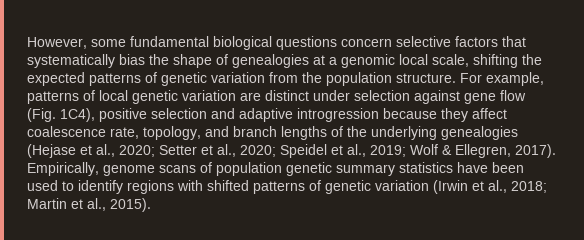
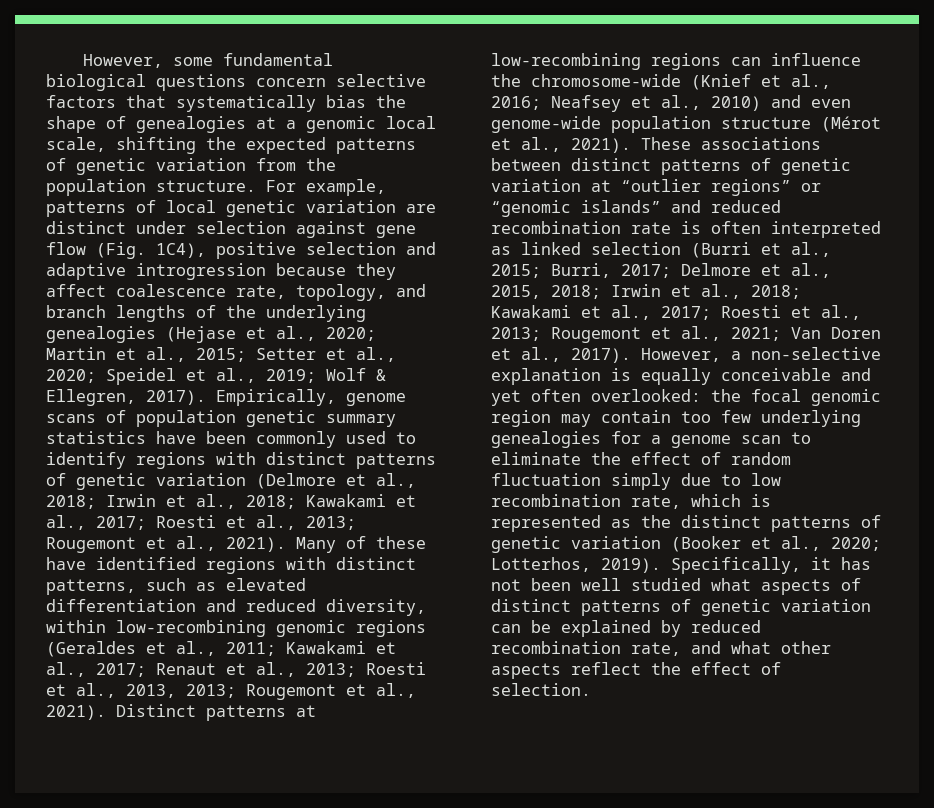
- For example, patterns of local genetic variation are distinct under selection against gene flow (Fig. 1C4), positive selection and adaptive introgression because they affect coalescence rate, topology, and branch lengths of the underlying genealogies (Hejase et al., 2020; Setter et al., 2020; Speidel et al., 2019; Wolf & Ellegren, 2017).
+ For example, patterns of local genetic variation are distinct under selection against gene flow (Fig. 1C4), positive selection and adaptive introgression because they affect coalescence rate, topology, and branch lengths of the underlying genealogies (Hejase et al., 2020; Martin et al., 2015; Setter et al., 2020; Speidel et al., 2019; Wolf & Ellegren, 2017).
- Empirically, genome scans of population genetic summary statistics have been used to identify regions with shifted patterns of genetic variation (Irwin et al., 2018; Martin et al., 2015).
+ Empirically, genome scans of population genetic summary statistics have been commonly used to identify regions with distinct patterns of genetic variation (Delmore et al., 2018; Irwin et al., 2018; Kawakami et al., 2017; Roesti et al., 2013; Rougemont et al., 2021). Many of these have identified regions with distinct patterns, such as elevated differentiation and reduced diversity, within low-recombining genomic regions (Geraldes et al., 2011; Kawakami et al., 2017; Renaut et al., 2013; Roesti et al., 2013, 2013; Rougemont et al., 2021). Distinct patterns at low-recombining regions can influence the chromosome-wide (Knief et al., 2016; Neafsey et al., 2010) and even genome-wide population structure (Mérot et al., 2021). These associations between distinct patterns of genetic variation at “outlier regions” or “genomic islands” and reduced recombination rate is often interpreted as linked selection (Burri et al., 2015; Burri, 2017; Delmore et al., 2015, 2018; Irwin et al., 2018; Kawakami et al., 2017; Roesti et al., 2013; Rougemont et al., 2021; Van Doren et al., 2017). However, a non-selective explanation is equally conceivable and yet often overlooked: the focal genomic region may contain too few underlying genealogies for a genome scan to eliminate the effect of random fluctuation simply due to low recombination rate, which is represented as the distinct patterns of genetic variation (Booker et al., 2020; Lotterhos, 2019). Specifically, it has not been well studied what aspects of distinct patterns of genetic variation can be explained by reduced recombination rate, and what other aspects reflect the effect of selection.

